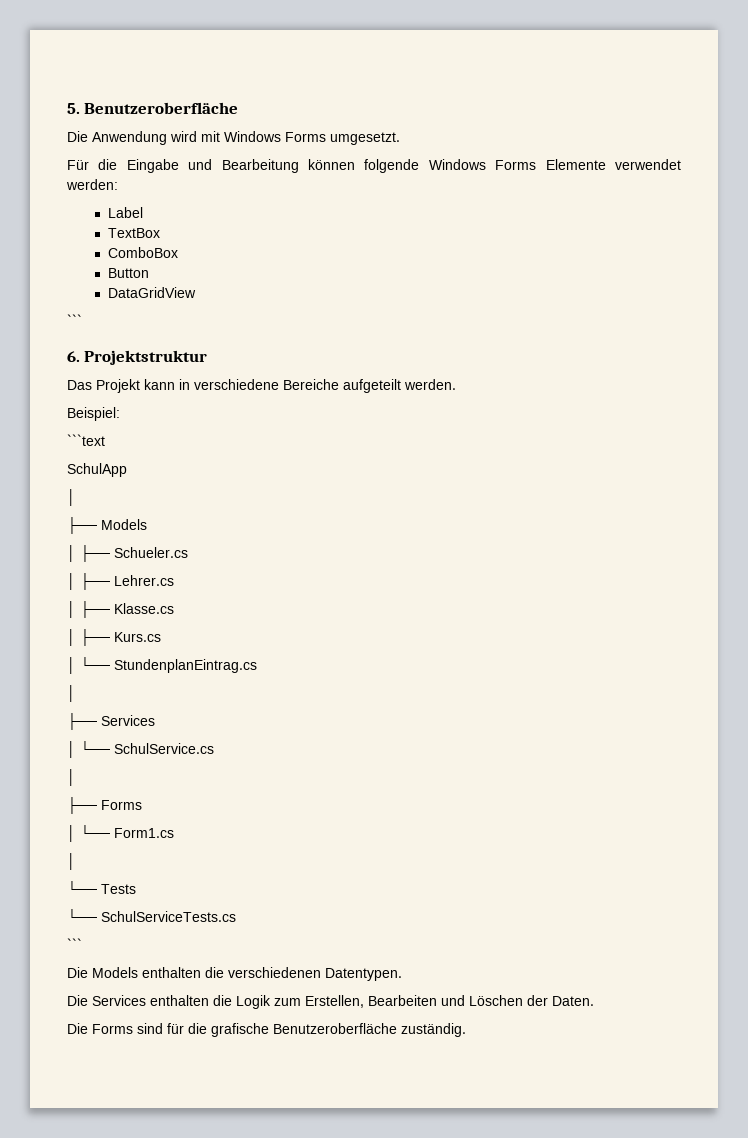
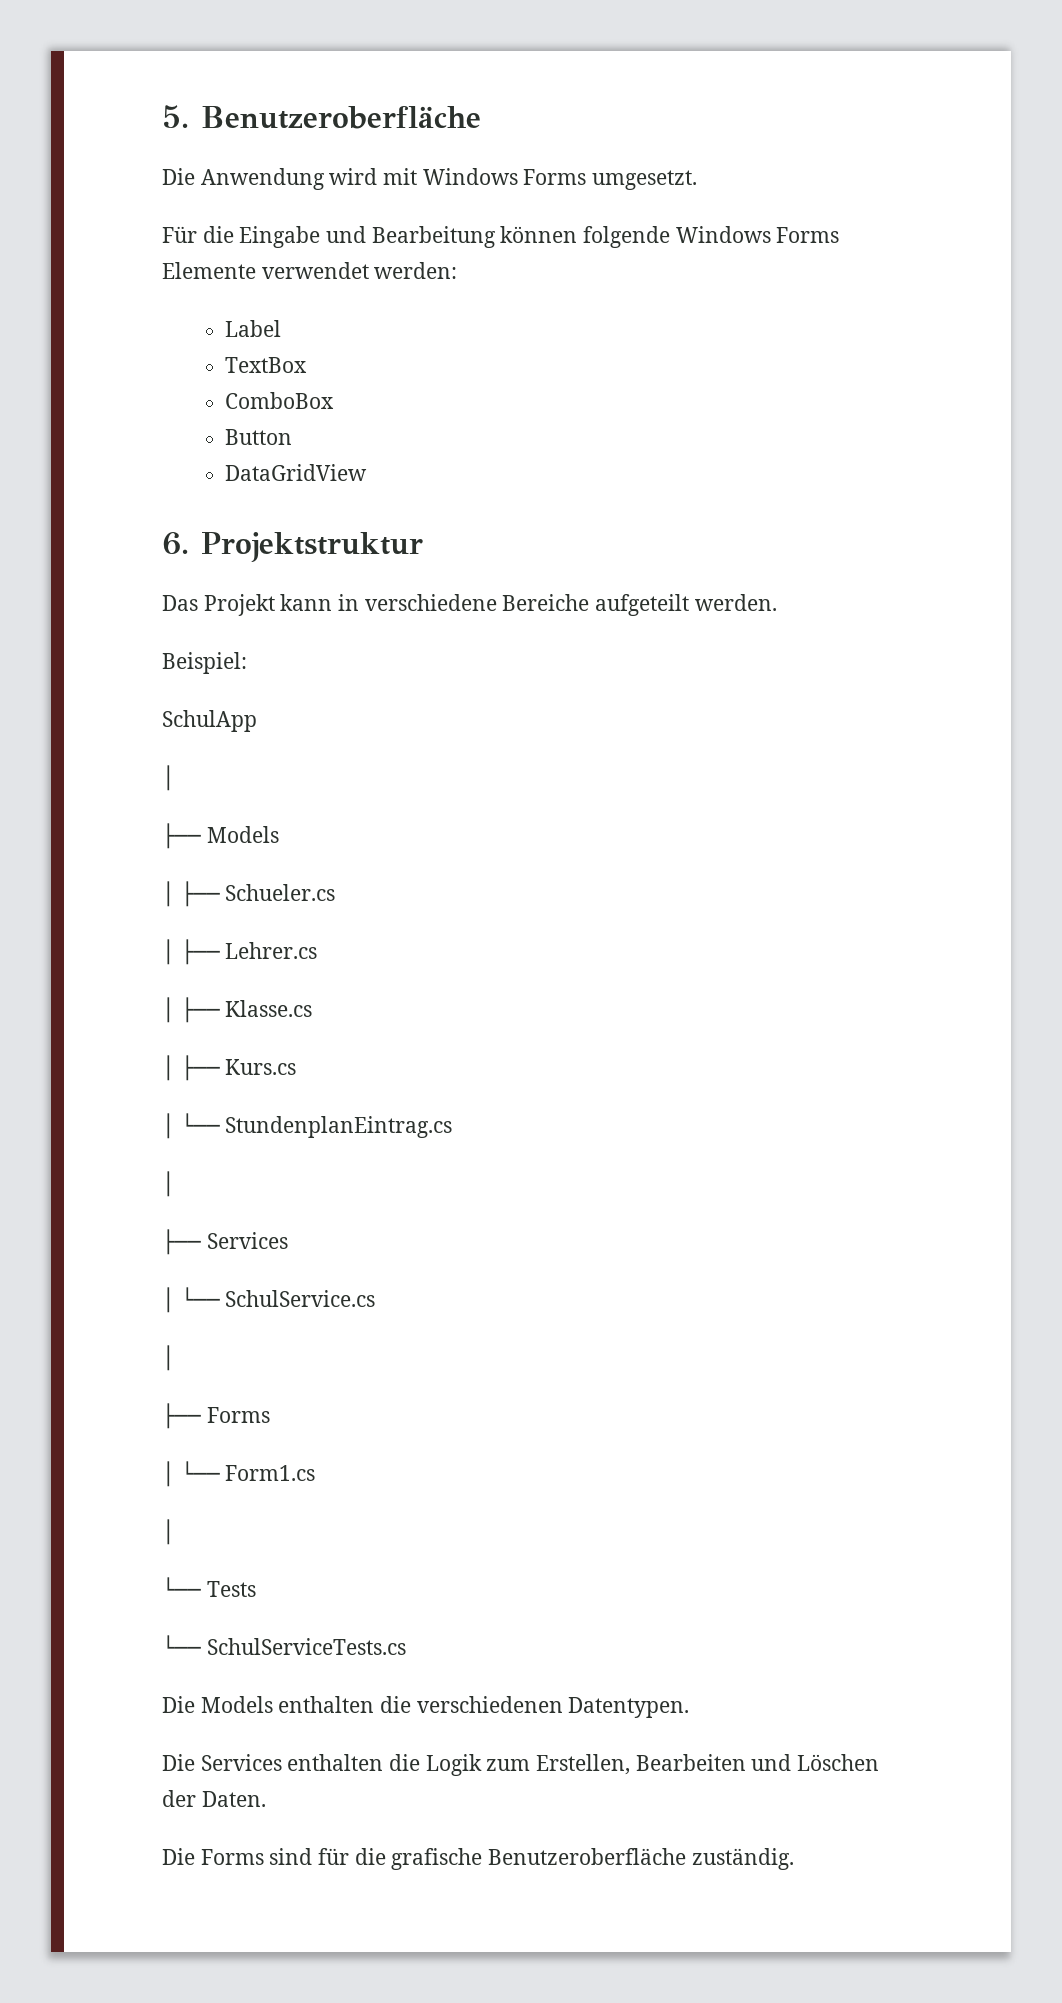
  DataGridView
- ```
- ```text
  └── SchulServiceTests.cs
- ```

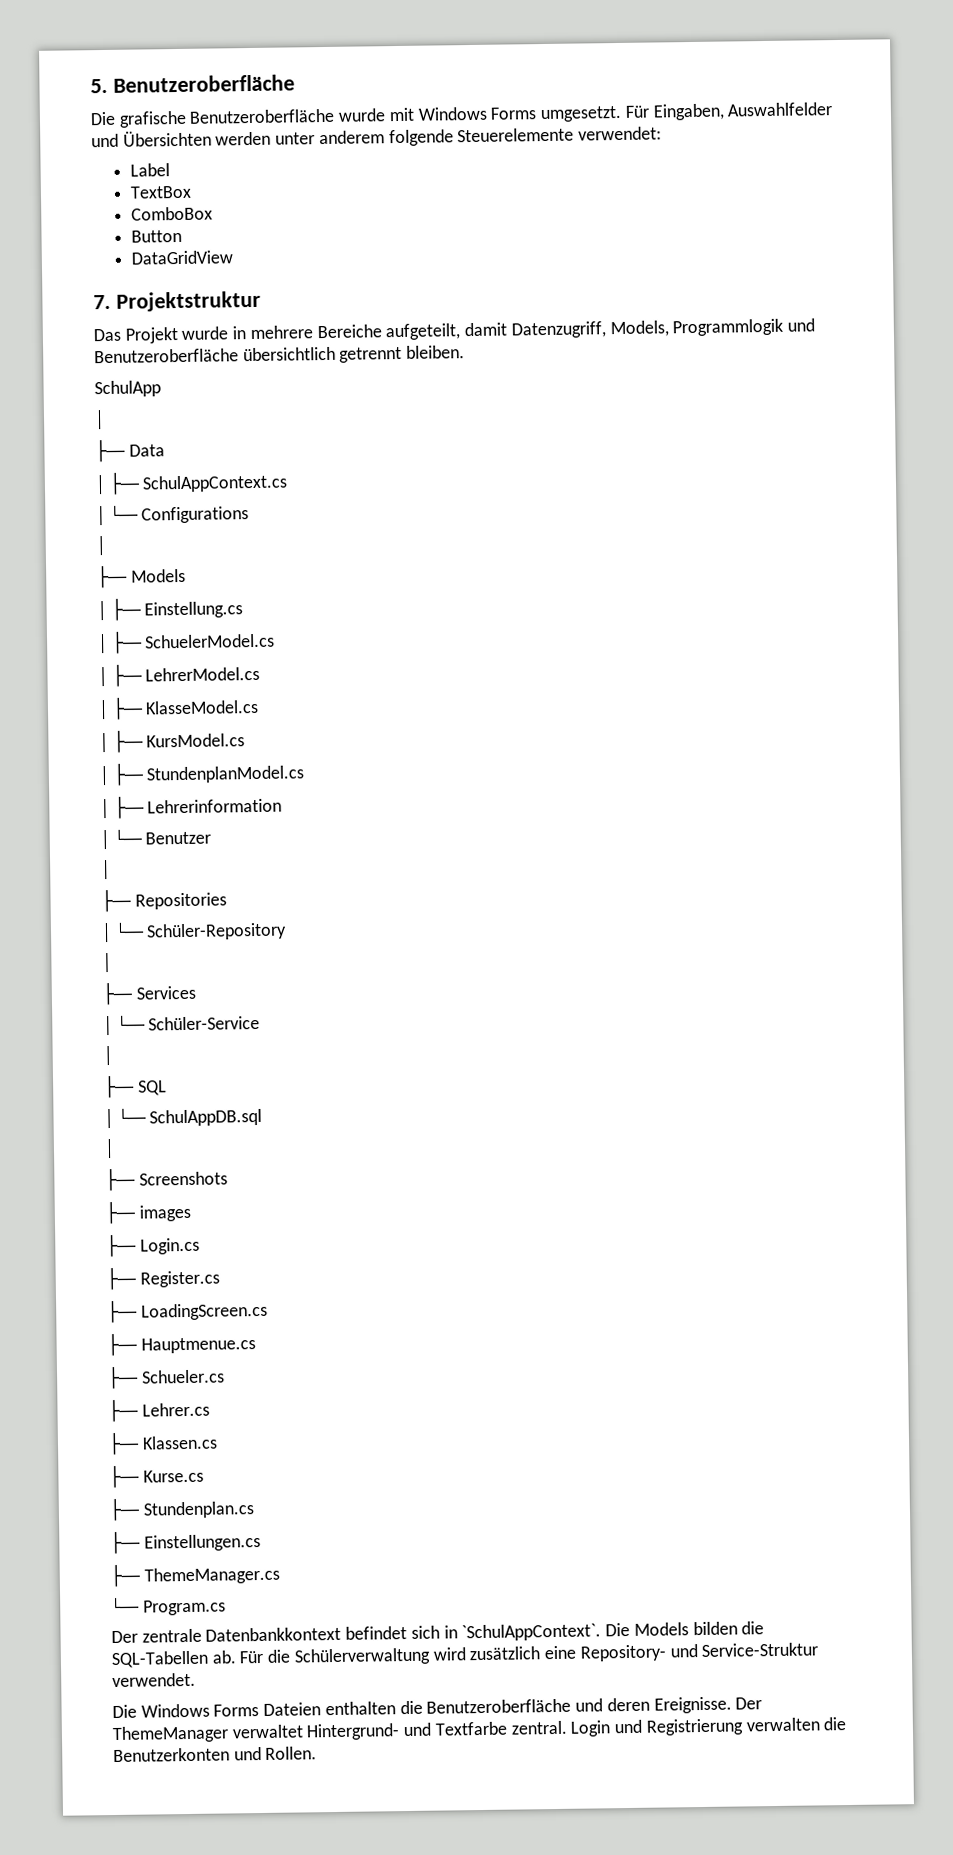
- Die Anwendung wird mit Windows Forms umgesetzt.
- Für die Eingabe und Bearbeitung können folgende Windows Forms Elemente verwendet werden:
+ Die grafische Benutzeroberfläche wurde mit Windows Forms umgesetzt. Für Eingaben, Auswahlfelder und Übersichten werden unter anderem folgende Steuerelemente verwendet:
- 6. Projektstruktur
+ 7. Projektstruktur
- Das Projekt kann in verschiedene Bereiche aufgeteilt werden.
- Beispiel:
+ Das Projekt wurde in mehrere Bereiche aufgeteilt, damit Datenzugriff, Models, Programmlogik und Benutzeroberfläche übersichtlich getrennt bleiben.
  SchulApp
+ │
+ ├── Data
+ │ ├── SchulAppContext.cs
+ │ └── Configurations
- │ ├── Schueler.cs
- │ ├── Lehrer.cs
- │ ├── Klasse.cs
- │ ├── Kurs.cs
- │ └── StundenplanEintrag.cs
+ │ ├── Einstellung.cs
+ │ ├── SchuelerModel.cs
+ │ ├── LehrerModel.cs
+ │ ├── KlasseModel.cs
+ │ ├── KursModel.cs
+ │ ├── StundenplanModel.cs
+ │ ├── Lehrerinformation
+ │ └── Benutzer
+ │
+ ├── Repositories
+ │ └── Schüler-Repository
- │ └── SchulService.cs
+ │ └── Schüler-Service
  │
- ├── Forms
- │ └── Form1.cs
+ ├── SQL
+ │ └── SchulAppDB.sql
  │
- └── Tests
- └── SchulServiceTests.cs
- Die Models enthalten die verschiedenen Datentypen.
- Die Services enthalten die Logik zum Erstellen, Bearbeiten und Löschen der Daten.
- Die Forms sind für die grafische Benutzeroberfläche zuständig.
+ ├── Screenshots
+ ├── images
+ ├── Login.cs
+ ├── Register.cs
+ ├── LoadingScreen.cs
+ ├── Hauptmenue.cs
+ ├── Schueler.cs
+ ├── Lehrer.cs
+ ├── Klassen.cs
+ ├── Kurse.cs
+ ├── Stundenplan.cs
+ ├── Einstellungen.cs
+ ├── ThemeManager.cs
+ └── Program.cs
+ Der zentrale Datenbankkontext befindet sich in `SchulAppContext`. Die Models bilden die SQL-Tabellen ab. Für die Schülerverwaltung wird zusätzlich eine Repository- und Service-Struktur verwendet.
+ Die Windows Forms Dateien enthalten die Benutzeroberfläche und deren Ereignisse. Der ThemeManager verwaltet Hintergrund- und Textfarbe zentral. Login und Registrierung verwalten die Benutzerkonten und Rollen.

